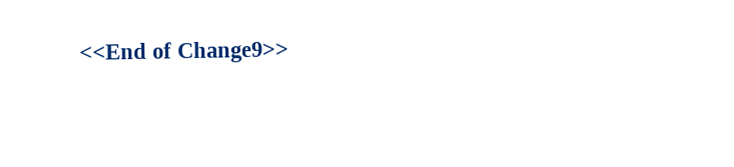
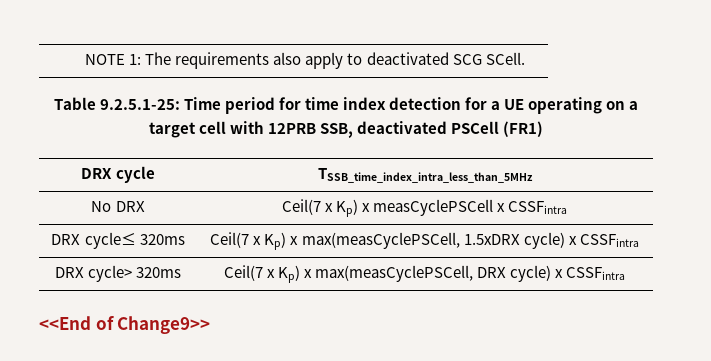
+ NOTE 1: The requirements also apply to deactivated SCG SCell.
+ Table 9.2.5.1-25: Time period for time index detection for a UE operating on a target cell with 12PRB SSB, deactivated PSCell (FR1)
+ DRX cycle | TSSB_time_index_intra_less_than_5MHz
+ No DRX | Ceil(7 x Kp) x measCyclePSCell x CSSFintra
+ DRX cycle≤ 320ms | Ceil(7 x Kp) x max(measCyclePSCell, 1.5xDRX cycle) x CSSFintra
+ DRX cycle> 320ms | Ceil(7 x Kp) x max(measCyclePSCell, DRX cycle) x CSSFintra

